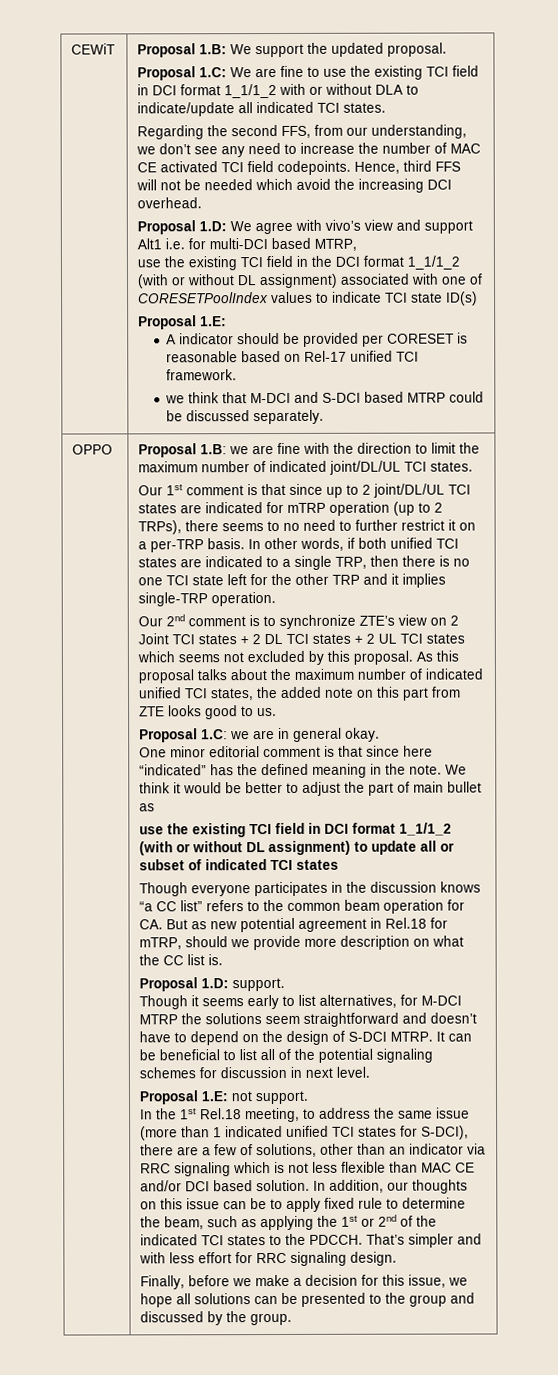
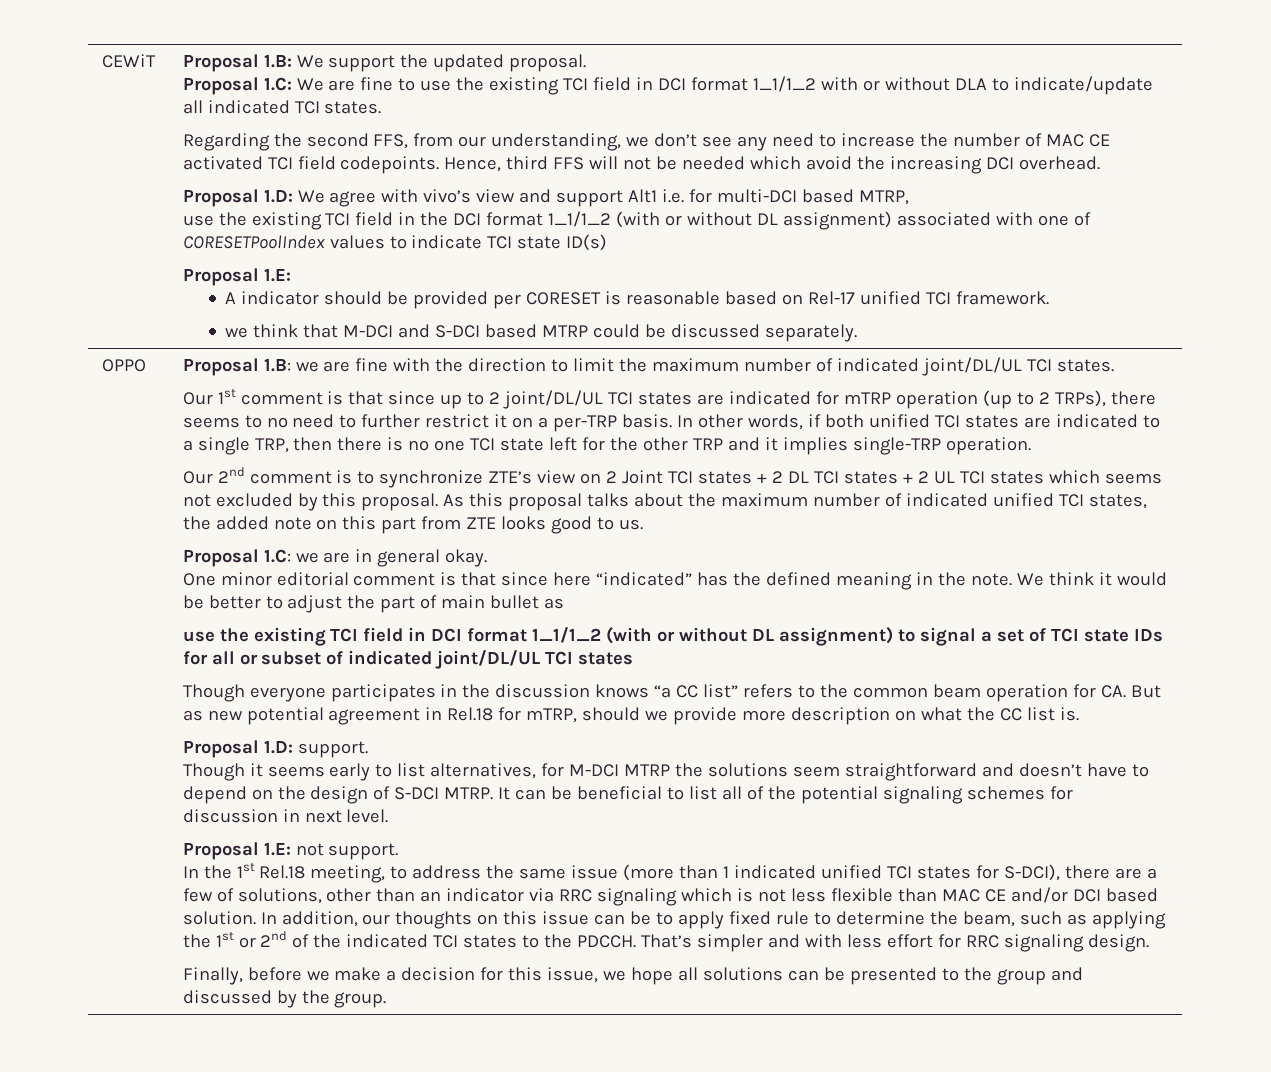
- use the existing TCI field in DCI format 1_1/1_2 (with or without DL assignment) to update all or subset of indicated TCI states
+ use the existing TCI field in DCI format 1_1/1_2 (with or without DL assignment) to signal a set of TCI state IDs for all or subset of indicated joint/DL/UL TCI states

